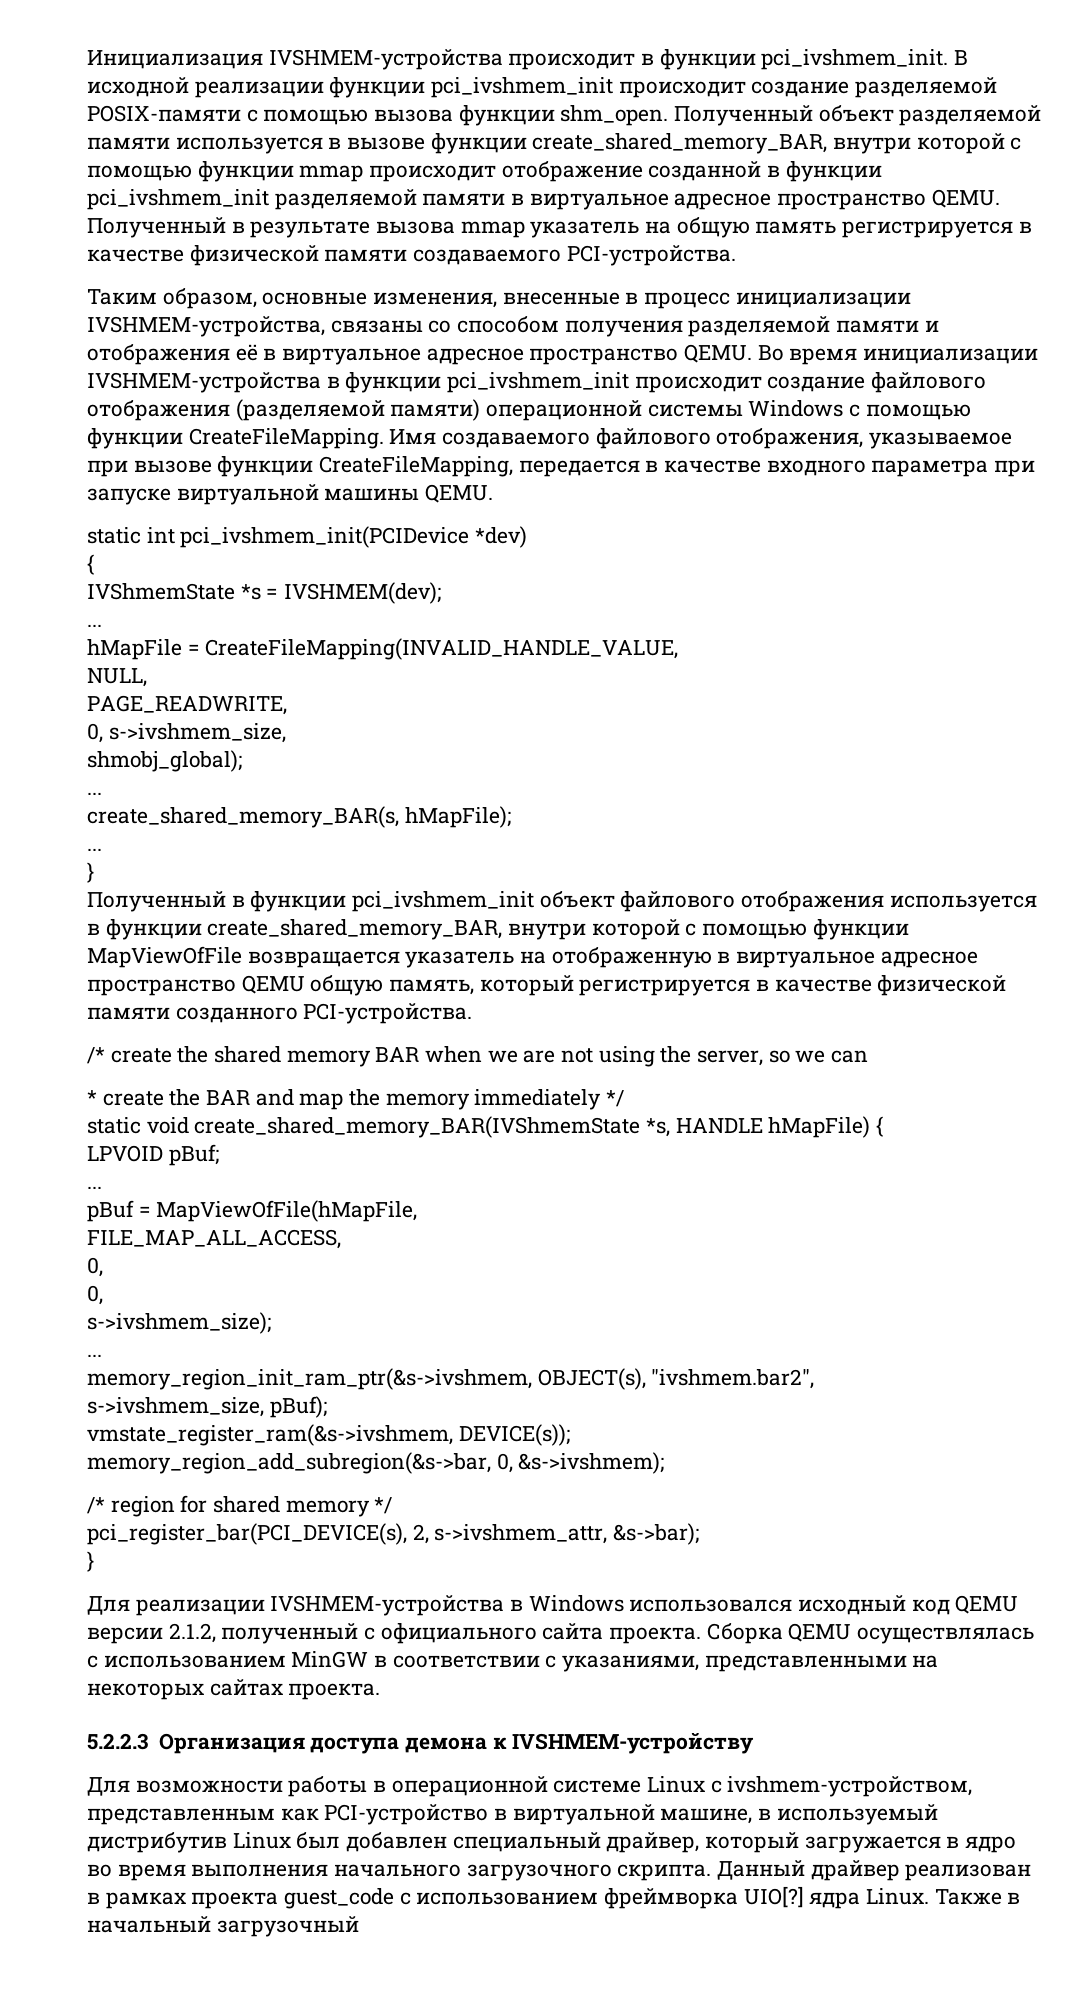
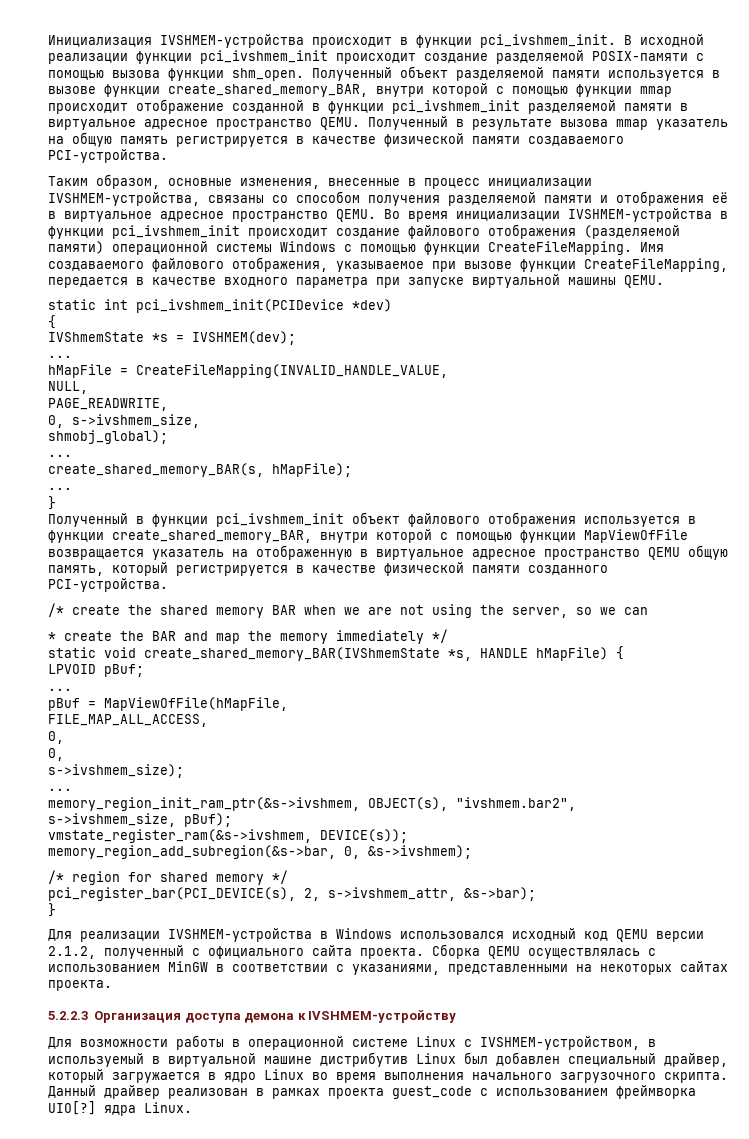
- Для возможности работы в операционной системе Linux с ivshmem-устройством, представленным как PCI-устройство в виртуальной машине, в используемый дистрибутив Linux был добавлен специальный драйвер, который загружается в ядро во время выполнения начального загрузочного скрипта.
+ Для возможности работы в операционной системе Linux с IVSHMEM-устройством, в используемый в виртуальной машине дистрибутив Linux был добавлен специальный драйвер, который загружается в ядро Linux во время выполнения начального загрузочного скрипта.
- Также в начальный загрузочный

